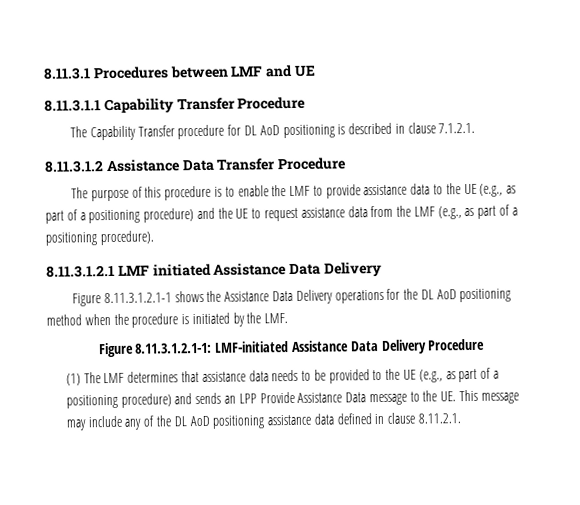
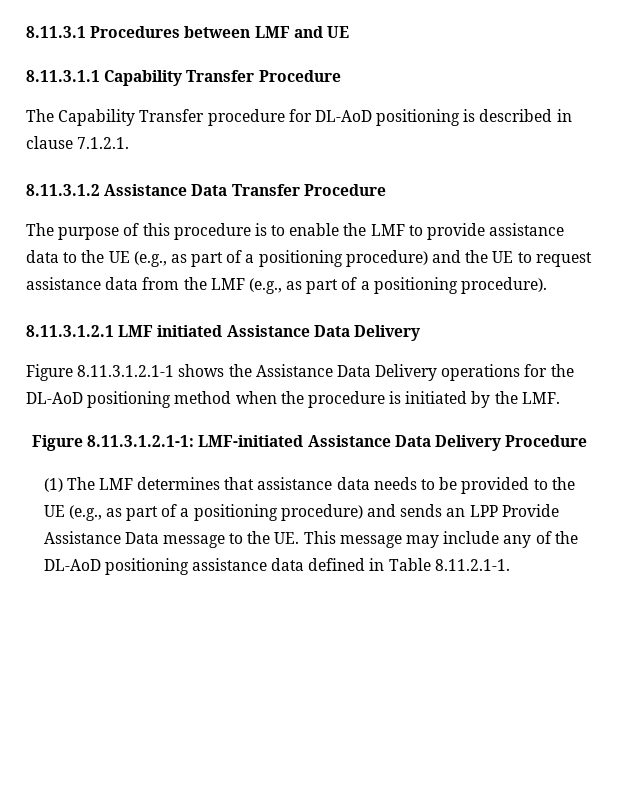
- The Capability Transfer procedure for DL AoD positioning is described in clause 7.1.2.1.
+ The Capability Transfer procedure for DL-AoD positioning is described in clause 7.1.2.1.
- Figure 8.11.3.1.2.1-1 shows the Assistance Data Delivery operations for the DL AoD positioning method when the procedure is initiated by the LMF.
+ Figure 8.11.3.1.2.1-1 shows the Assistance Data Delivery operations for the DL-AoD positioning method when the procedure is initiated by the LMF.
- (1) The LMF determines that assistance data needs to be provided to the UE (e.g., as part of a positioning procedure) and sends an LPP Provide Assistance Data message to the UE. This message may include any of the DL AoD positioning assistance data defined in clause 8.11.2.1.
+ (1) The LMF determines that assistance data needs to be provided to the UE (e.g., as part of a positioning procedure) and sends an LPP Provide Assistance Data message to the UE. This message may include any of the DL-AoD positioning assistance data defined in Table 8.11.2.1-1.

